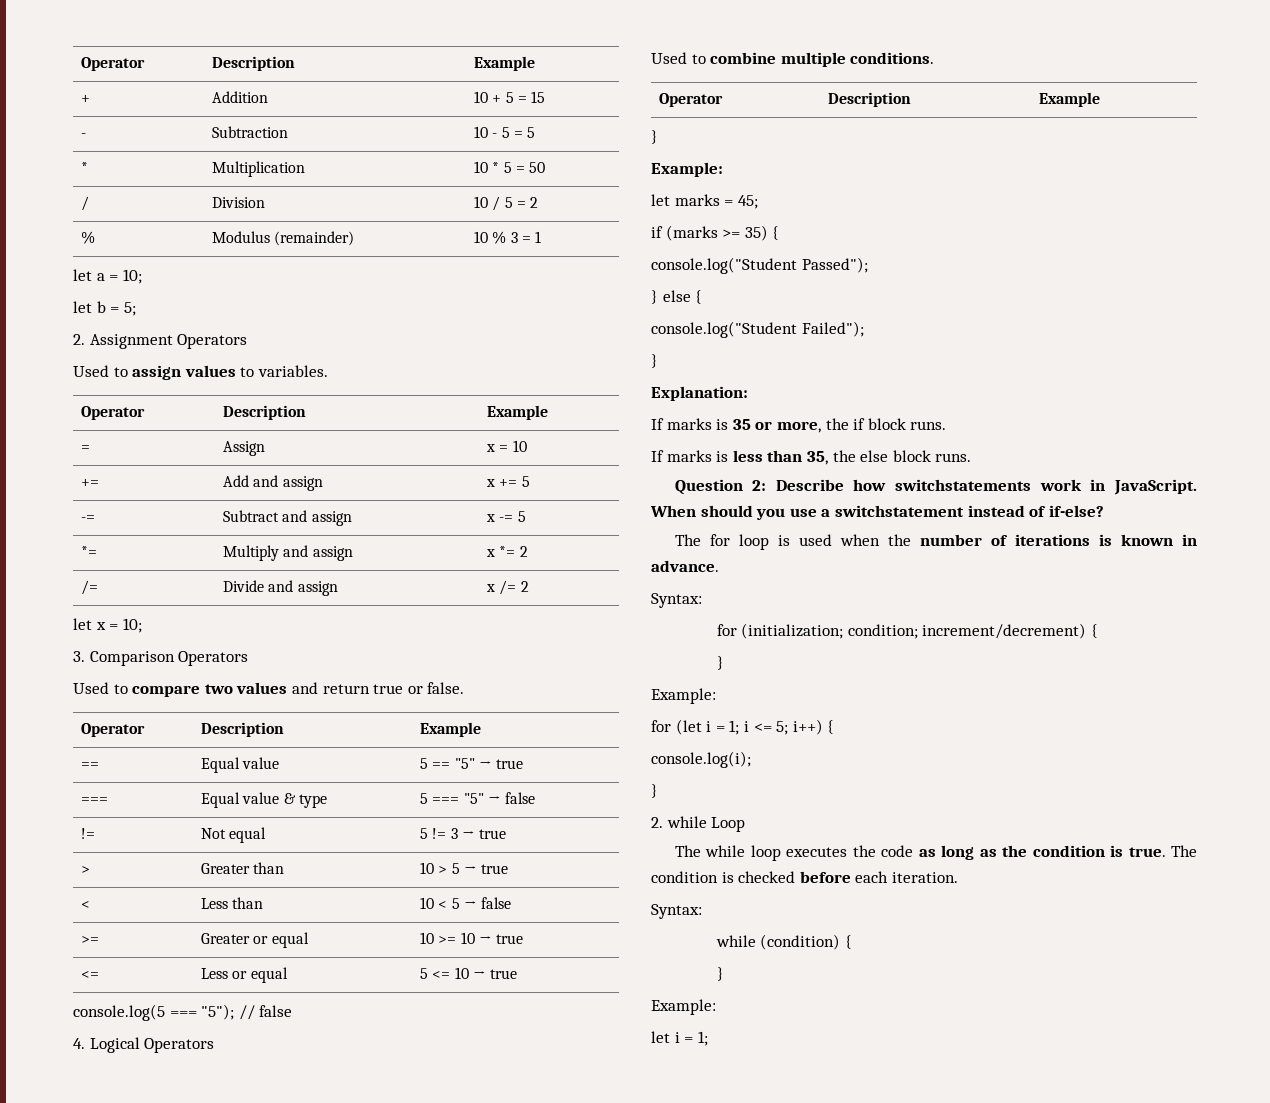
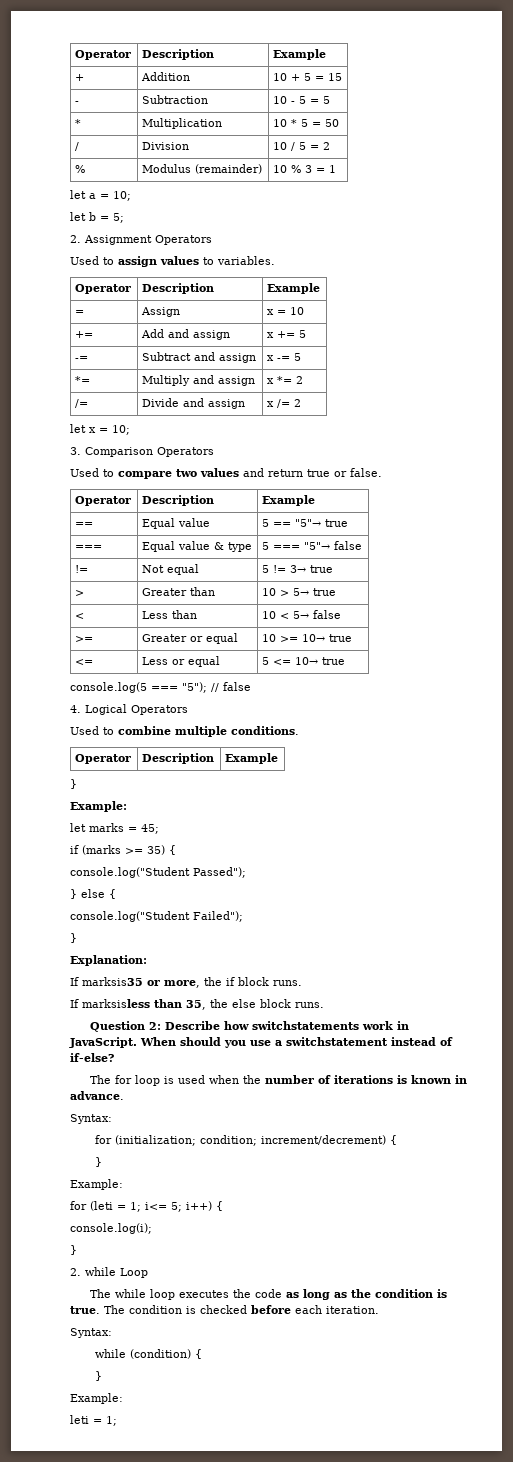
- == | Equal value | 5 == "5" → true
+ == | Equal value | 5 == "5"→ true
- === | Equal value & type | 5 === "5" → false
+ === | Equal value & type | 5 === "5"→ false
- != | Not equal | 5 != 3 → true
+ != | Not equal | 5 != 3→ true
- > | Greater than | 10 > 5 → true
+ > | Greater than | 10 > 5→ true
- < | Less than | 10 < 5 → false
+ < | Less than | 10 < 5→ false
- >= | Greater or equal | 10 >= 10 → true
+ >= | Greater or equal | 10 >= 10→ true
- <= | Less or equal | 5 <= 10 → true
+ <= | Less or equal | 5 <= 10→ true
- If marks is 35 or more, the if block runs.
+ If marksis35 or more, the if block runs.
- If marks is less than 35, the else block runs.
+ If marksisless than 35, the else block runs.
- for (let i = 1; i <= 5; i++) {
+ for (leti = 1; i<= 5; i++) {
- let i = 1;
+ leti = 1;

